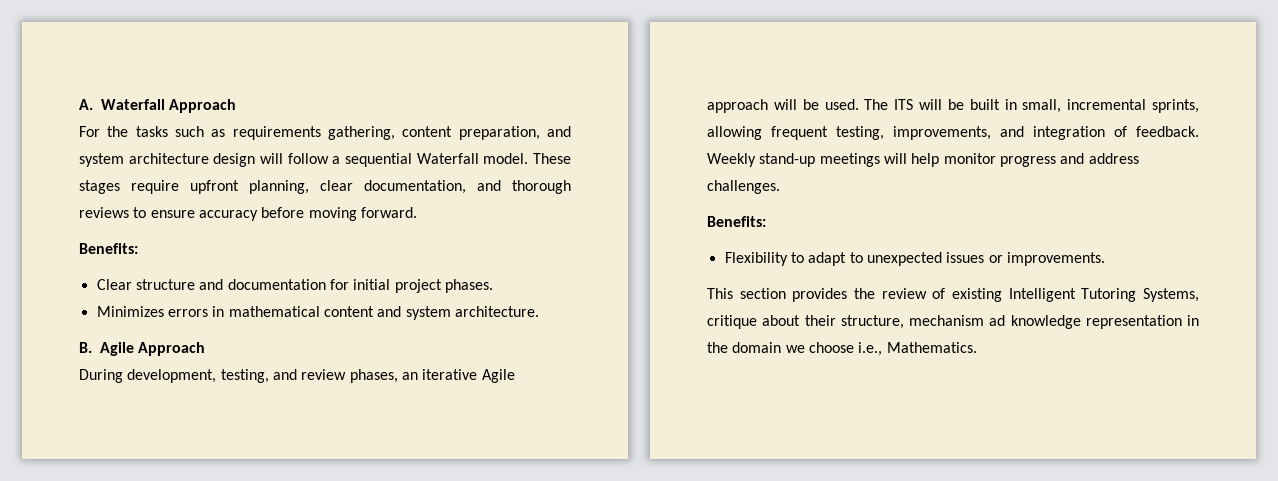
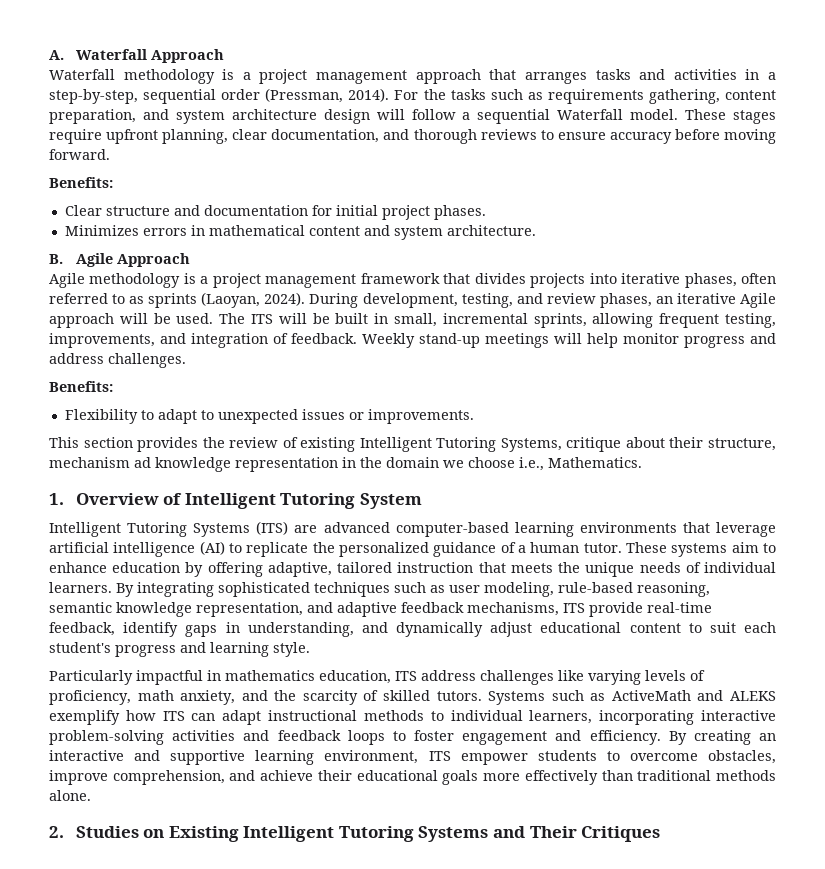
+ Waterfall methodology is a project management approach that arranges tasks and activities in a step-by-step, sequential order (Pressman, 2014).
+ Agile methodology is a project management framework that divides projects into iterative phases, often referred to as sprints (Laoyan, 2024).
+ 1. Overview of Intelligent Tutoring System
+ Intelligent Tutoring Systems (ITS) are advanced computer-based learning environments that leverage artificial intelligence (AI) to replicate the personalized guidance of a human tutor. These systems aim to enhance education by offering adaptive, tailored instruction that meets the unique needs of individual learners. By integrating sophisticated techniques such as user modeling, rule-based reasoning, semantic knowledge representation, and adaptive feedback mechanisms, ITS provide real-time feedback, identify gaps in understanding, and dynamically adjust educational content to suit each student's progress and learning style.
+ Particularly impactful in mathematics education, ITS address challenges like varying levels of proficiency, math anxiety, and the scarcity of skilled tutors. Systems such as ActiveMath and ALEKS exemplify how ITS can adapt instructional methods to individual learners, incorporating interactive problem-solving activities and feedback loops to foster engagement and efficiency. By creating an interactive and supportive learning environment, ITS empower students to overcome obstacles, improve comprehension, and achieve their educational goals more effectively than traditional methods alone.
+ 2. Studies on Existing Intelligent Tutoring Systems and Their Critiques

